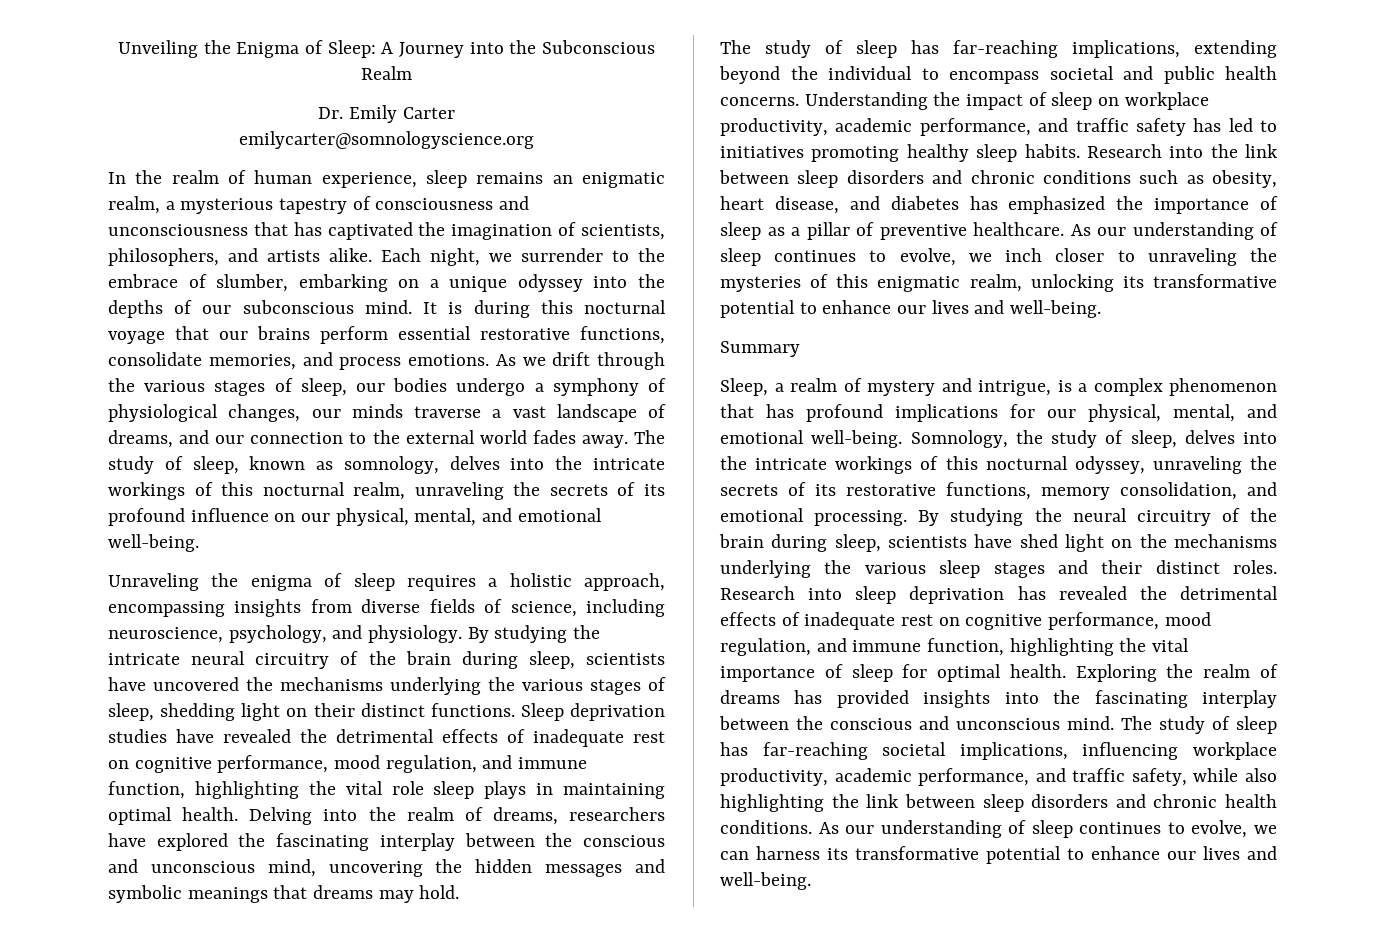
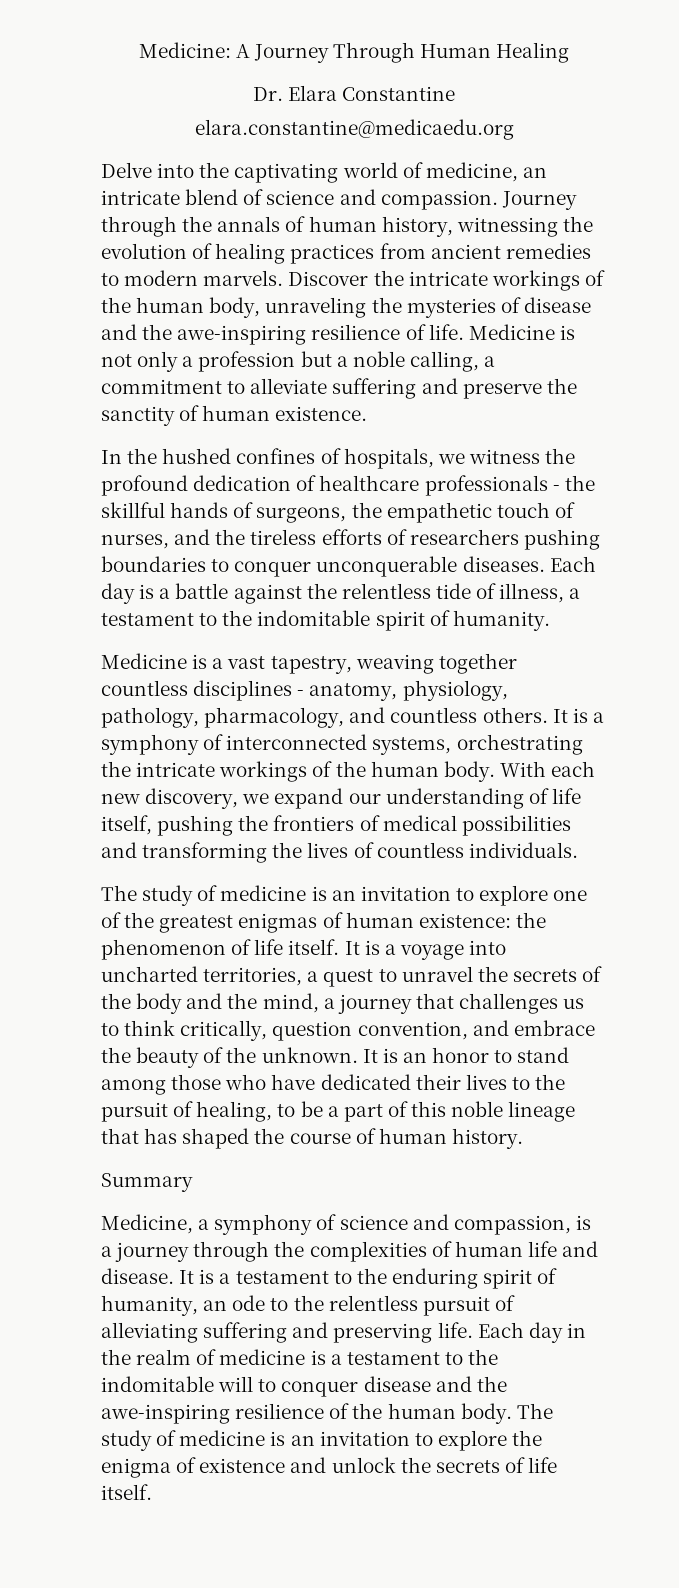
- Unveiling the Enigma of Sleep: A Journey into the Subconscious Realm
- Dr. Emily Carter
- emilycarter@somnologyscience.org
- In the realm of human experience, sleep remains an enigmatic realm, a mysterious tapestry of consciousness and unconsciousness that has captivated the imagination of scientists, philosophers, and artists alike. Each night, we surrender to the embrace of slumber, embarking on a unique odyssey into the depths of our subconscious mind. It is during this nocturnal voyage that our brains perform essential restorative functions, consolidate memories, and process emotions. As we drift through the various stages of sleep, our bodies undergo a symphony of physiological changes, our minds traverse a vast landscape of dreams, and our connection to the external world fades away. The study of sleep, known as somnology, delves into the intricate workings of this nocturnal realm, unraveling the secrets of its profound influence on our physical, mental, and emotional well-being.
- Unraveling the enigma of sleep requires a holistic approach, encompassing insights from diverse fields of science, including neuroscience, psychology, and physiology. By studying the intricate neural circuitry of the brain during sleep, scientists have uncovered the mechanisms underlying the various stages of sleep, shedding light on their distinct functions. Sleep deprivation studies have revealed the detrimental effects of inadequate rest on cognitive performance, mood regulation, and immune function, highlighting the vital role sleep plays in maintaining optimal health. Delving into the realm of dreams, researchers have explored the fascinating interplay between the conscious and unconscious mind, uncovering the hidden messages and symbolic meanings that dreams may hold.
- The study of sleep has far-reaching implications, extending beyond the individual to encompass societal and public health concerns. Understanding the impact of sleep on workplace productivity, academic performance, and traffic safety has led to initiatives promoting healthy sleep habits. Research into the link between sleep disorders and chronic conditions such as obesity, heart disease, and diabetes has emphasized the importance of sleep as a pillar of preventive healthcare. As our understanding of sleep continues to evolve, we inch closer to unraveling the mysteries of this enigmatic realm, unlocking its transformative potential to enhance our lives and well-being.
+ Medicine: A Journey Through Human Healing
+ Dr. Elara Constantine
+ elara.constantine@medicaedu.org
+ Delve into the captivating world of medicine, an intricate blend of science and compassion. Journey through the annals of human history, witnessing the evolution of healing practices from ancient remedies to modern marvels. Discover the intricate workings of the human body, unraveling the mysteries of disease and the awe-inspiring resilience of life. Medicine is not only a profession but a noble calling, a commitment to alleviate suffering and preserve the sanctity of human existence.
+ In the hushed confines of hospitals, we witness the profound dedication of healthcare professionals - the skillful hands of surgeons, the empathetic touch of nurses, and the tireless efforts of researchers pushing boundaries to conquer unconquerable diseases. Each day is a battle against the relentless tide of illness, a testament to the indomitable spirit of humanity.
+ Medicine is a vast tapestry, weaving together countless disciplines - anatomy, physiology, pathology, pharmacology, and countless others. It is a symphony of interconnected systems, orchestrating the intricate workings of the human body. With each new discovery, we expand our understanding of life itself, pushing the frontiers of medical possibilities and transforming the lives of countless individuals.
+ The study of medicine is an invitation to explore one of the greatest enigmas of human existence: the phenomenon of life itself. It is a voyage into uncharted territories, a quest to unravel the secrets of the body and the mind, a journey that challenges us to think critically, question convention, and embrace the beauty of the unknown. It is an honor to stand among those who have dedicated their lives to the pursuit of healing, to be a part of this noble lineage that has shaped the course of human history.
  Summary
- Sleep, a realm of mystery and intrigue, is a complex phenomenon that has profound implications for our physical, mental, and emotional well-being. Somnology, the study of sleep, delves into the intricate workings of this nocturnal odyssey, unraveling the secrets of its restorative functions, memory consolidation, and emotional processing. By studying the neural circuitry of the brain during sleep, scientists have shed light on the mechanisms underlying the various sleep stages and their distinct roles. Research into sleep deprivation has revealed the detrimental effects of inadequate rest on cognitive performance, mood regulation, and immune function, highlighting the vital importance of sleep for optimal health. Exploring the realm of dreams has provided insights into the fascinating interplay between the conscious and unconscious mind. The study of sleep has far-reaching societal implications, influencing workplace productivity, academic performance, and traffic safety, while also highlighting the link between sleep disorders and chronic health conditions. As our understanding of sleep continues to evolve, we can harness its transformative potential to enhance our lives and well-being.
+ Medicine, a symphony of science and compassion, is a journey through the complexities of human life and disease. It is a testament to the enduring spirit of humanity, an ode to the relentless pursuit of alleviating suffering and preserving life. Each day in the realm of medicine is a testament to the indomitable will to conquer disease and the awe-inspiring resilience of the human body. The study of medicine is an invitation to explore the enigma of existence and unlock the secrets of life itself.

